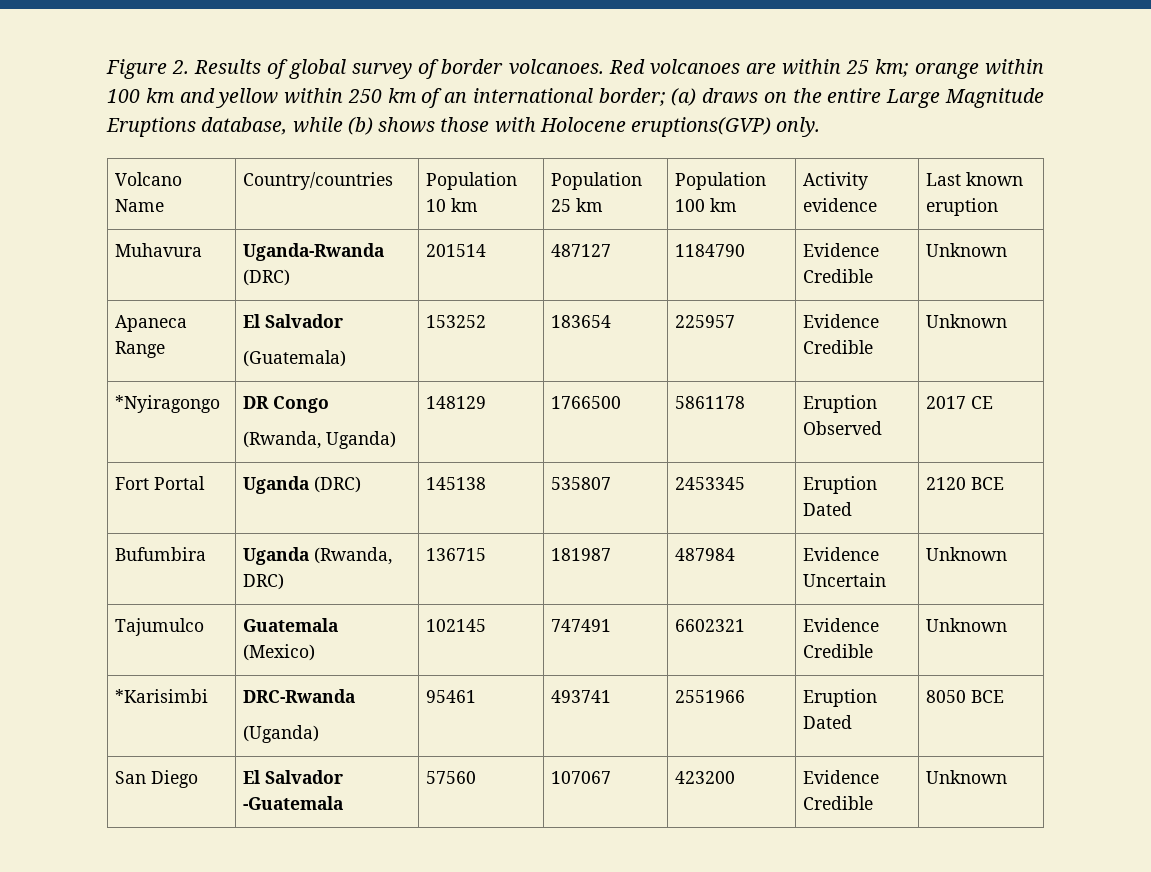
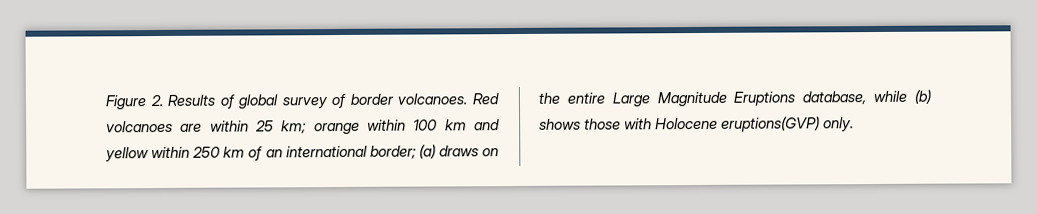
- Volcano Name | Country/countries | Population 10 km | Population 25 km | Population 100 km | Activity evidence | Last known eruption
- Muhavura | Uganda-Rwanda (DRC) | 201514 | 487127 | 1184790 | Evidence Credible | Unknown
- Apaneca Range | El Salvador
- (Guatemala) | 153252 | 183654 | 225957 | Evidence Credible | Unknown
- *Nyiragongo | DR Congo
- (Rwanda, Uganda) | 148129 | 1766500 | 5861178 | Eruption Observed | 2017 CE
- Fort Portal | Uganda (DRC) | 145138 | 535807 | 2453345 | Eruption Dated | 2120 BCE
- Bufumbira | Uganda (Rwanda, DRC) | 136715 | 181987 | 487984 | Evidence Uncertain | Unknown
- Tajumulco | Guatemala (Mexico) | 102145 | 747491 | 6602321 | Evidence Credible | Unknown
- *Karisimbi | DRC-Rwanda
- (Uganda) | 95461 | 493741 | 2551966 | Eruption Dated | 8050 BCE
- San Diego | El Salvador -Guatemala | 57560 | 107067 | 423200 | Evidence Credible | Unknown

